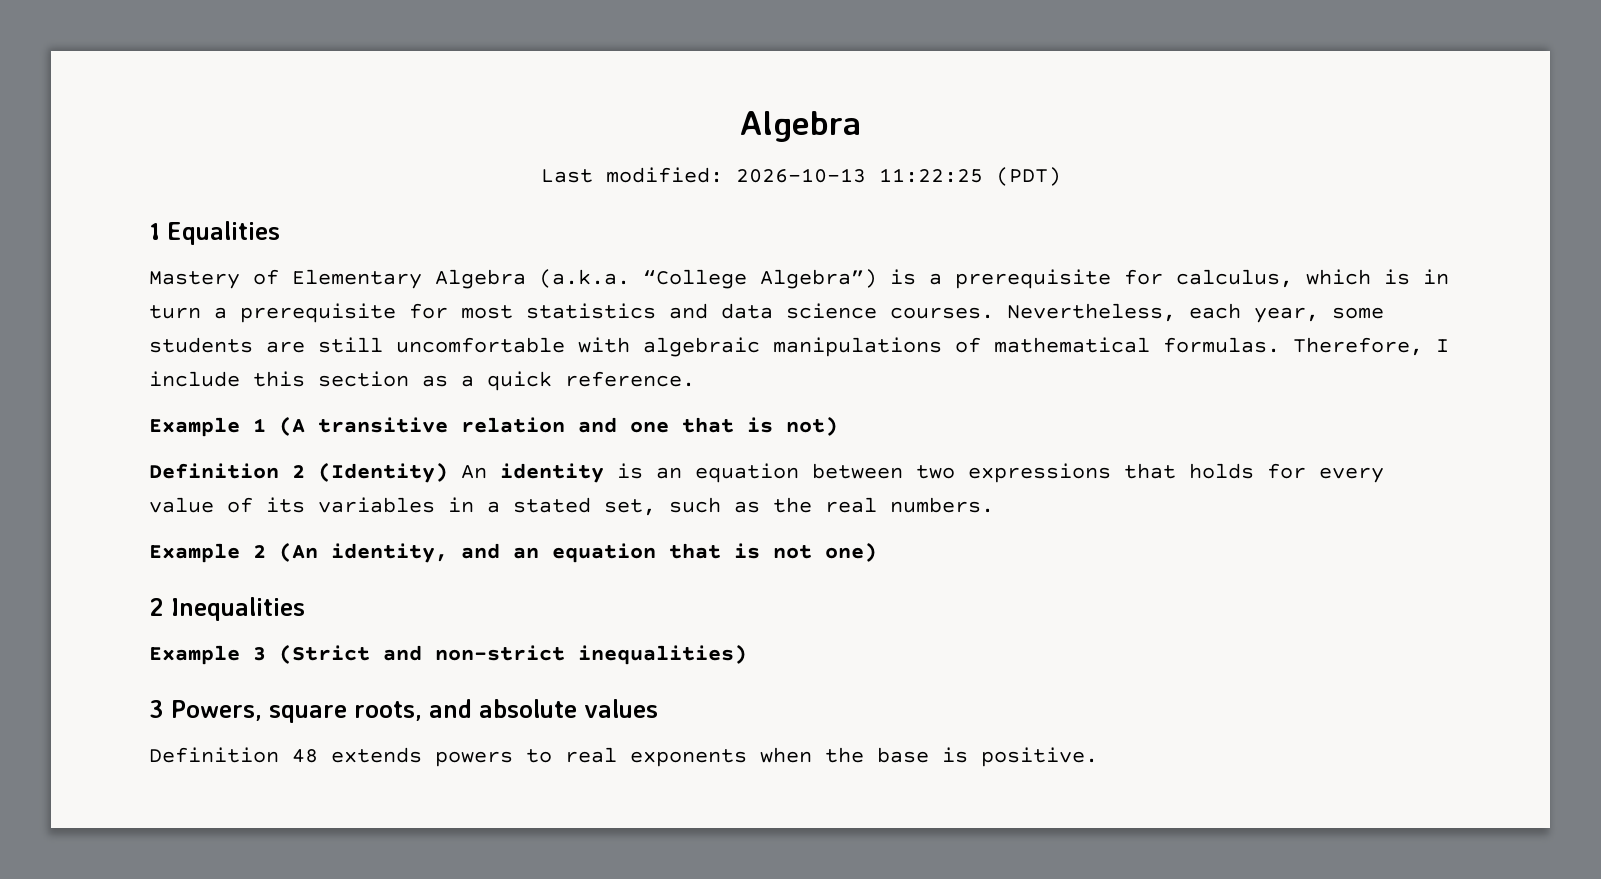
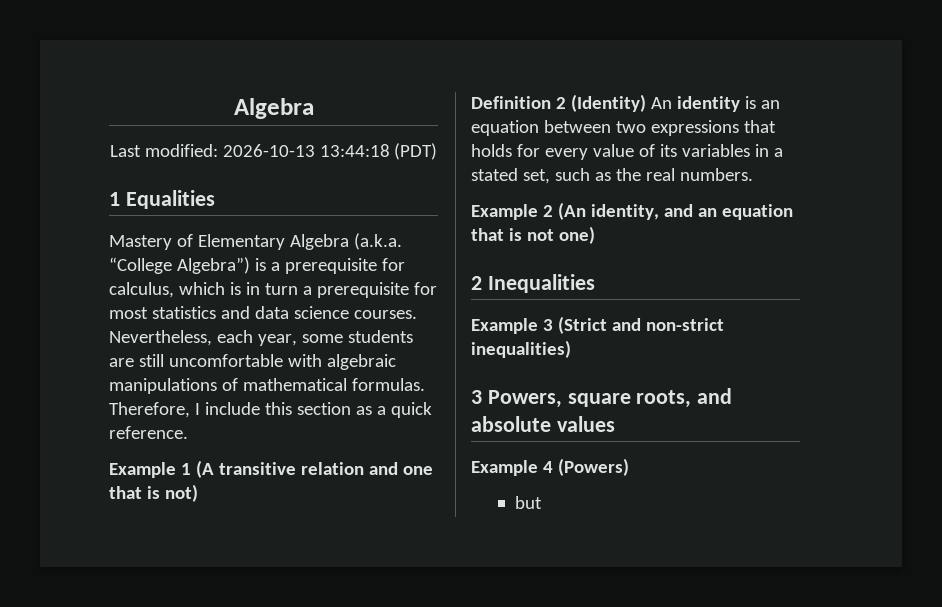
- Last modified: 2026-10-13 11:22:25 (PDT)
+ Last modified: 2026-10-13 13:44:18 (PDT)
- Definition 48 extends powers to real exponents when the base is positive.
+ Example 4 (Powers)
+ but

